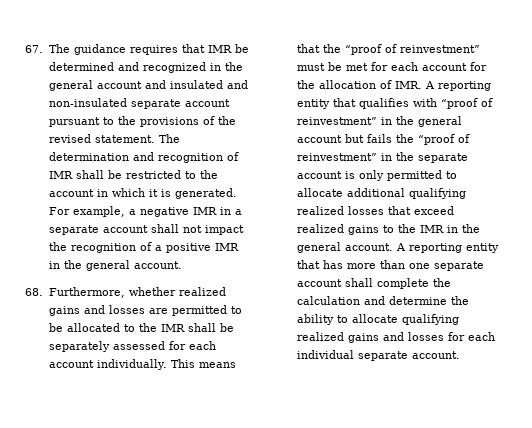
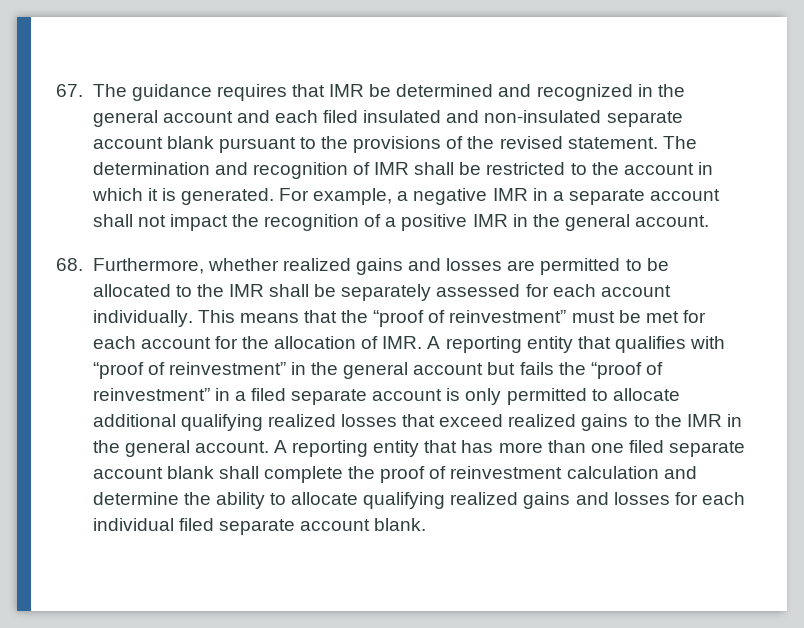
- 67. The guidance requires that IMR be determined and recognized in the general account and insulated and non-insulated separate account pursuant to the provisions of the revised statement.
+ 67. The guidance requires that IMR be determined and recognized in the general account and each filed insulated and non-insulated separate account blank pursuant to the provisions of the revised statement.
- This means that the “proof of reinvestment” must be met for each account for the allocation of IMR. A reporting entity that qualifies with “proof of reinvestment” in the general account but fails the “proof of reinvestment” in the separate account is only permitted to allocate additional qualifying realized losses that exceed realized gains to the IMR in the general account.
+ This means that the “proof of reinvestment” must be met for each account for the allocation of IMR. A reporting entity that qualifies with “proof of reinvestment” in the general account but fails the “proof of reinvestment” in a filed separate account is only permitted to allocate additional qualifying realized losses that exceed realized gains to the IMR in the general account.
- A reporting entity that has more than one separate account shall complete the calculation and determine the ability to allocate qualifying realized gains and losses for each individual separate account.
+ A reporting entity that has more than one filed separate account blank shall complete the proof of reinvestment calculation and determine the ability to allocate qualifying realized gains and losses for each individual filed separate account blank.

